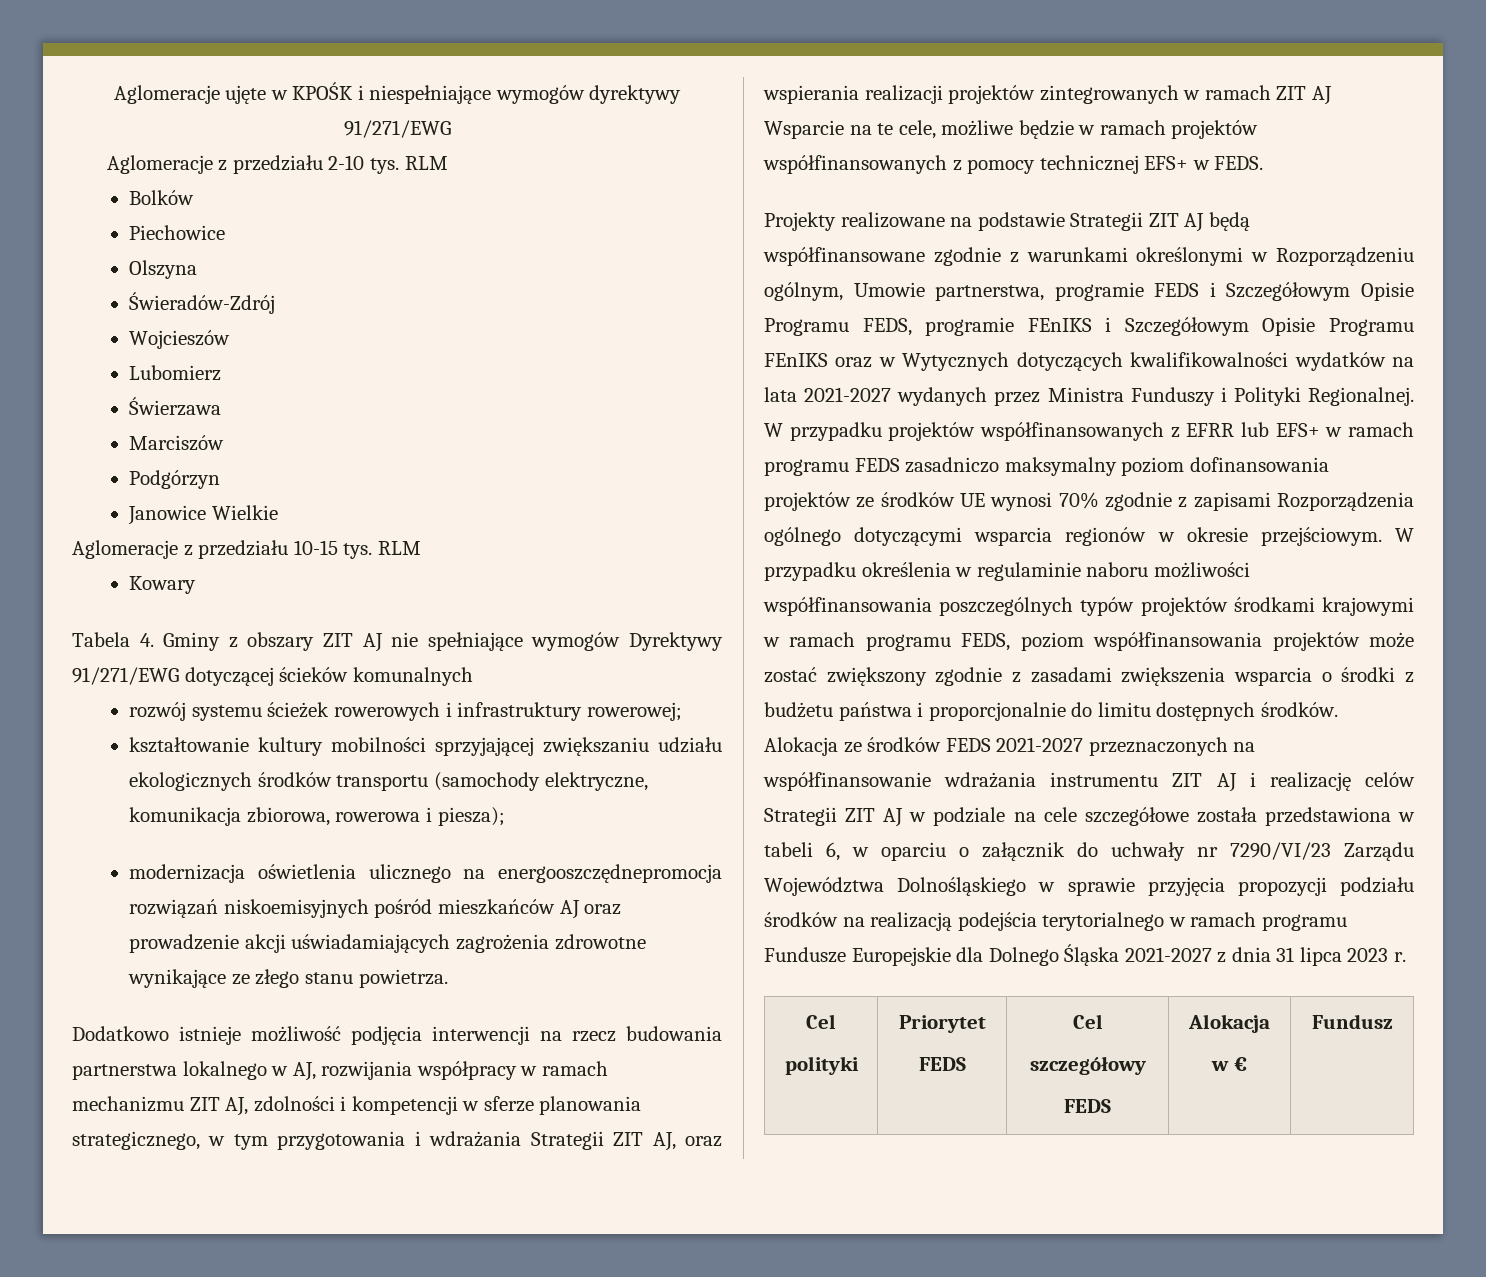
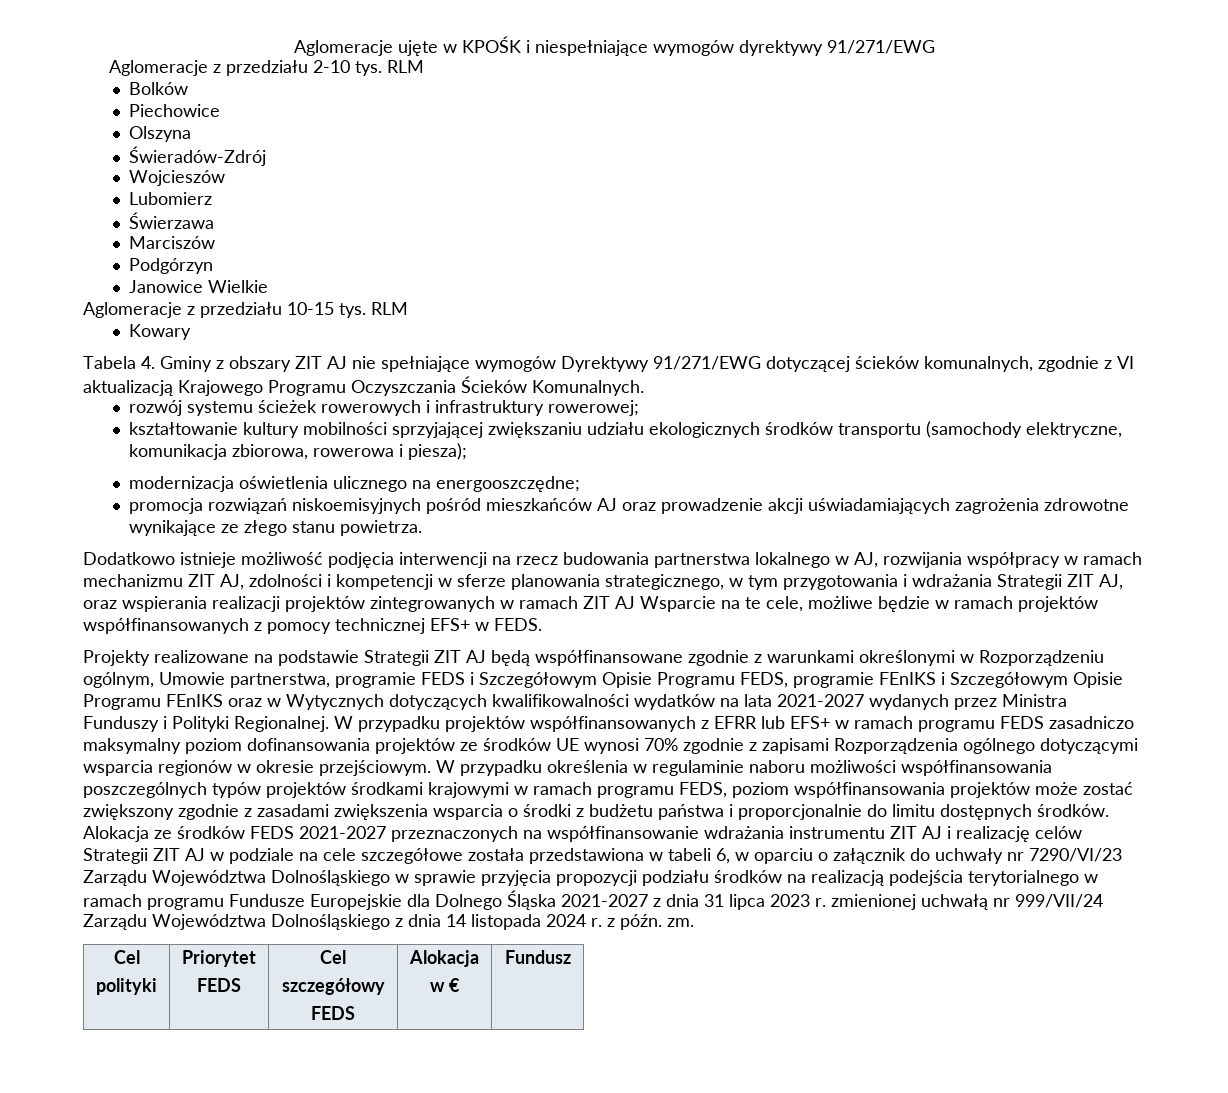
- Tabela 4. Gminy z obszary ZIT AJ nie spełniające wymogów Dyrektywy 91/271/EWG dotyczącej ścieków komunalnych
+ Tabela 4. Gminy z obszary ZIT AJ nie spełniające wymogów Dyrektywy 91/271/EWG dotyczącej ścieków komunalnych, zgodnie z VI aktualizacją Krajowego Programu Oczyszczania Ścieków Komunalnych.
- modernizacja oświetlenia ulicznego na energooszczędnepromocja rozwiązań niskoemisyjnych pośród mieszkańców AJ oraz prowadzenie akcji uświadamiających zagrożenia zdrowotne wynikające ze złego stanu powietrza.
+ modernizacja oświetlenia ulicznego na energooszczędne;
+ promocja rozwiązań niskoemisyjnych pośród mieszkańców AJ oraz prowadzenie akcji uświadamiających zagrożenia zdrowotne wynikające ze złego stanu powietrza.
- Alokacja ze środków FEDS 2021-2027 przeznaczonych na współfinansowanie wdrażania instrumentu ZIT AJ i realizację celów Strategii ZIT AJ w podziale na cele szczegółowe została przedstawiona w tabeli 6, w oparciu o załącznik do uchwały nr 7290/VI/23 Zarządu Województwa Dolnośląskiego w sprawie przyjęcia propozycji podziału środków na realizacją podejścia terytorialnego w ramach programu Fundusze Europejskie dla Dolnego Śląska 2021-2027 z dnia 31 lipca 2023 r.
+ Alokacja ze środków FEDS 2021-2027 przeznaczonych na współfinansowanie wdrażania instrumentu ZIT AJ i realizację celów Strategii ZIT AJ w podziale na cele szczegółowe została przedstawiona w tabeli 6, w oparciu o załącznik do uchwały nr 7290/VI/23 Zarządu Województwa Dolnośląskiego w sprawie przyjęcia propozycji podziału środków na realizacją podejścia terytorialnego w ramach programu Fundusze Europejskie dla Dolnego Śląska 2021-2027 z dnia 31 lipca 2023 r. zmienionej uchwałą nr 999/VII/24 Zarządu Województwa Dolnośląskiego z dnia 14 listopada 2024 r. z późn. zm.

